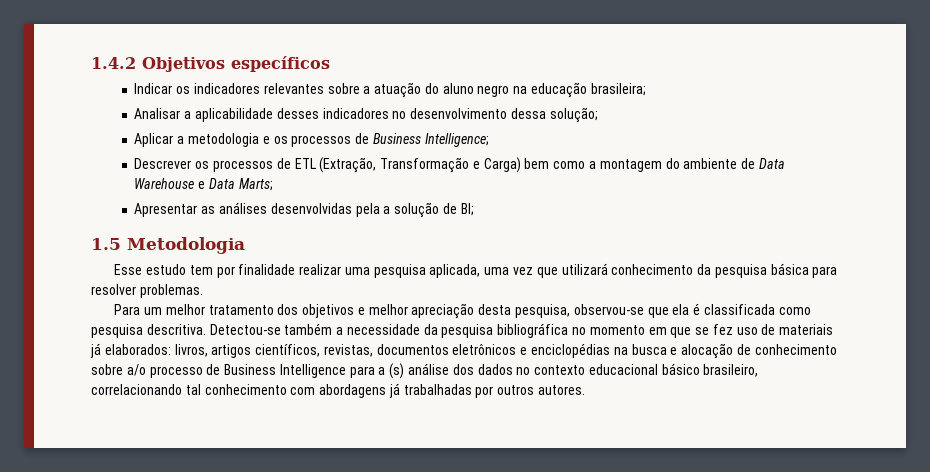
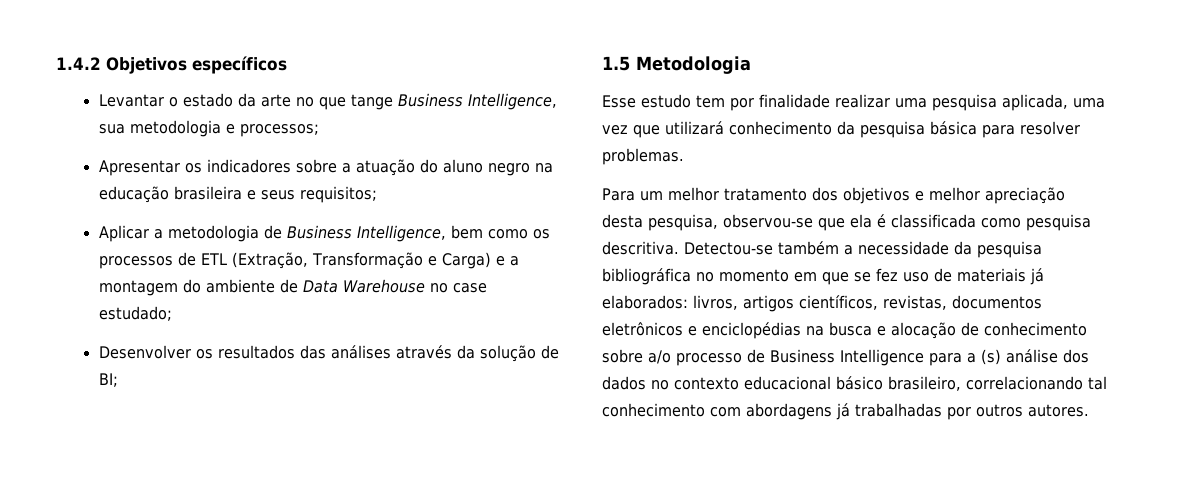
- Indicar os indicadores relevantes sobre a atuação do aluno negro na educação brasileira;
- Analisar a aplicabilidade desses indicadores no desenvolvimento dessa solução;
- Aplicar a metodologia e os processos de Business Intelligence;
- Descrever os processos de ETL (Extração, Transformação e Carga) bem como a montagem do ambiente de Data Warehouse e Data Marts;
- Apresentar as análises desenvolvidas pela a solução de BI;
+ Levantar o estado da arte no que tange Business Intelligence, sua metodologia e processos;
+ Apresentar os indicadores sobre a atuação do aluno negro na educação brasileira e seus requisitos;
+ Aplicar a metodologia de Business Intelligence, bem como os processos de ETL (Extração, Transformação e Carga) e a montagem do ambiente de Data Warehouse no case estudado;
+ Desenvolver os resultados das análises através da solução de BI;

